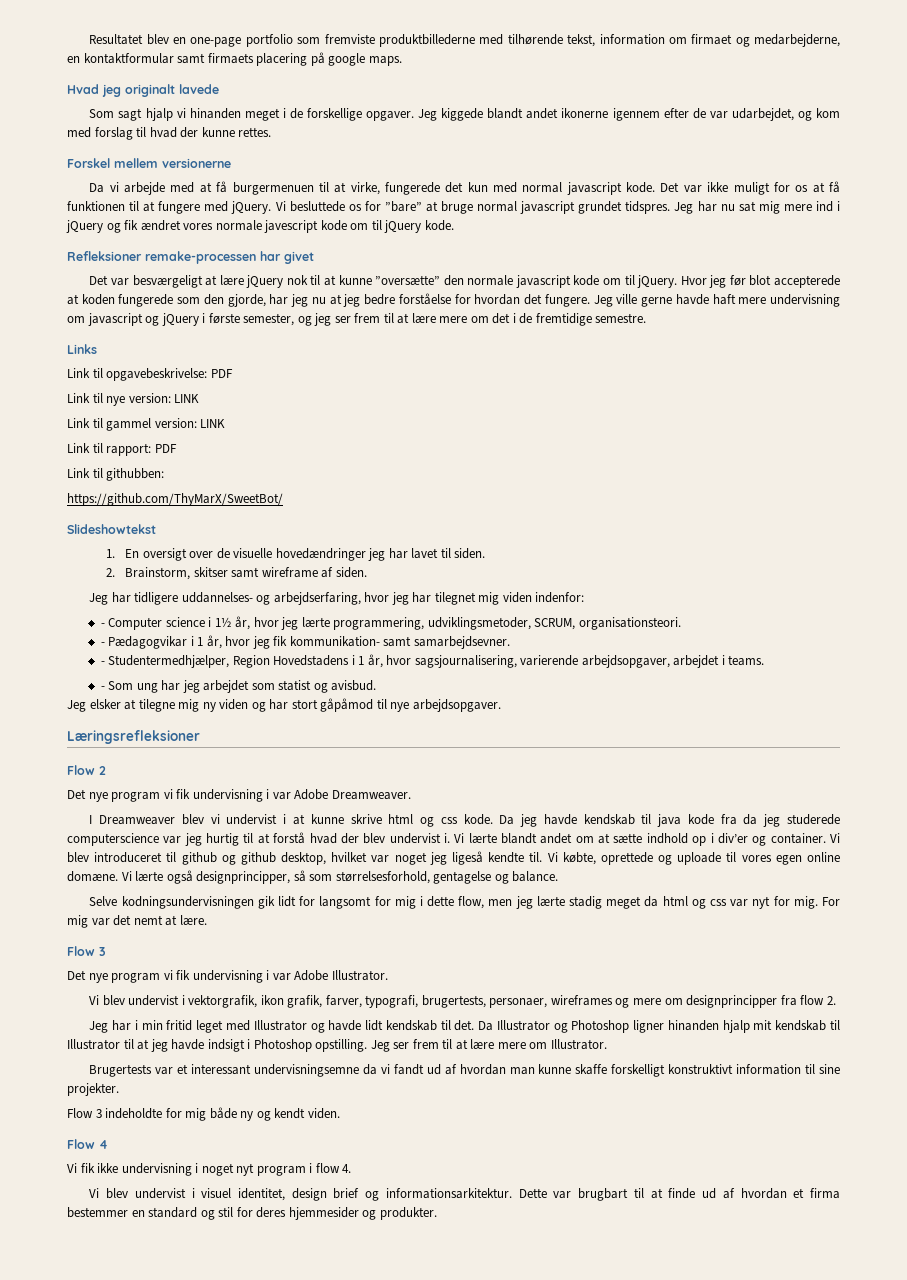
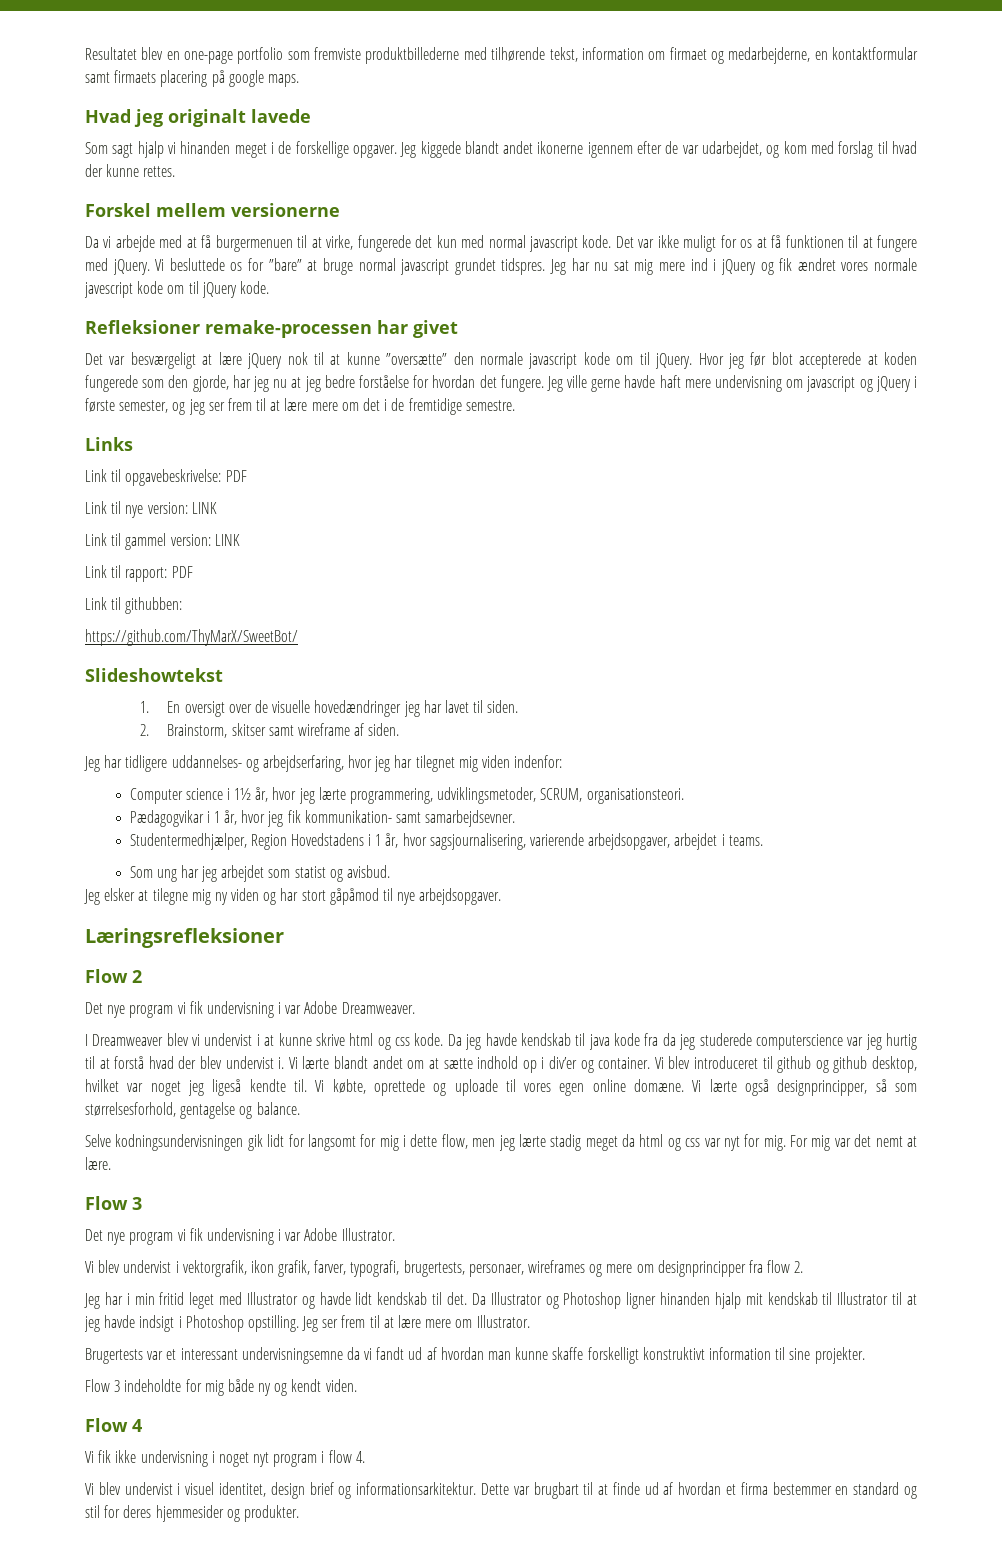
- - Computer science i 1½ år, hvor jeg lærte programmering, udviklingsmetoder, SCRUM, organisationsteori.
+ Computer science i 1½ år, hvor jeg lærte programmering, udviklingsmetoder, SCRUM, organisationsteori.
- - Pædagogvikar i 1 år, hvor jeg fik kommunikation- samt samarbejdsevner.
+ Pædagogvikar i 1 år, hvor jeg fik kommunikation- samt samarbejdsevner.
- - Studentermedhjælper, Region Hovedstadens i 1 år, hvor sagsjournalisering, varierende arbejdsopgaver, arbejdet i teams.
+ Studentermedhjælper, Region Hovedstadens i 1 år, hvor sagsjournalisering, varierende arbejdsopgaver, arbejdet i teams.
- - Som ung har jeg arbejdet som statist og avisbud.
+ Som ung har jeg arbejdet som statist og avisbud.

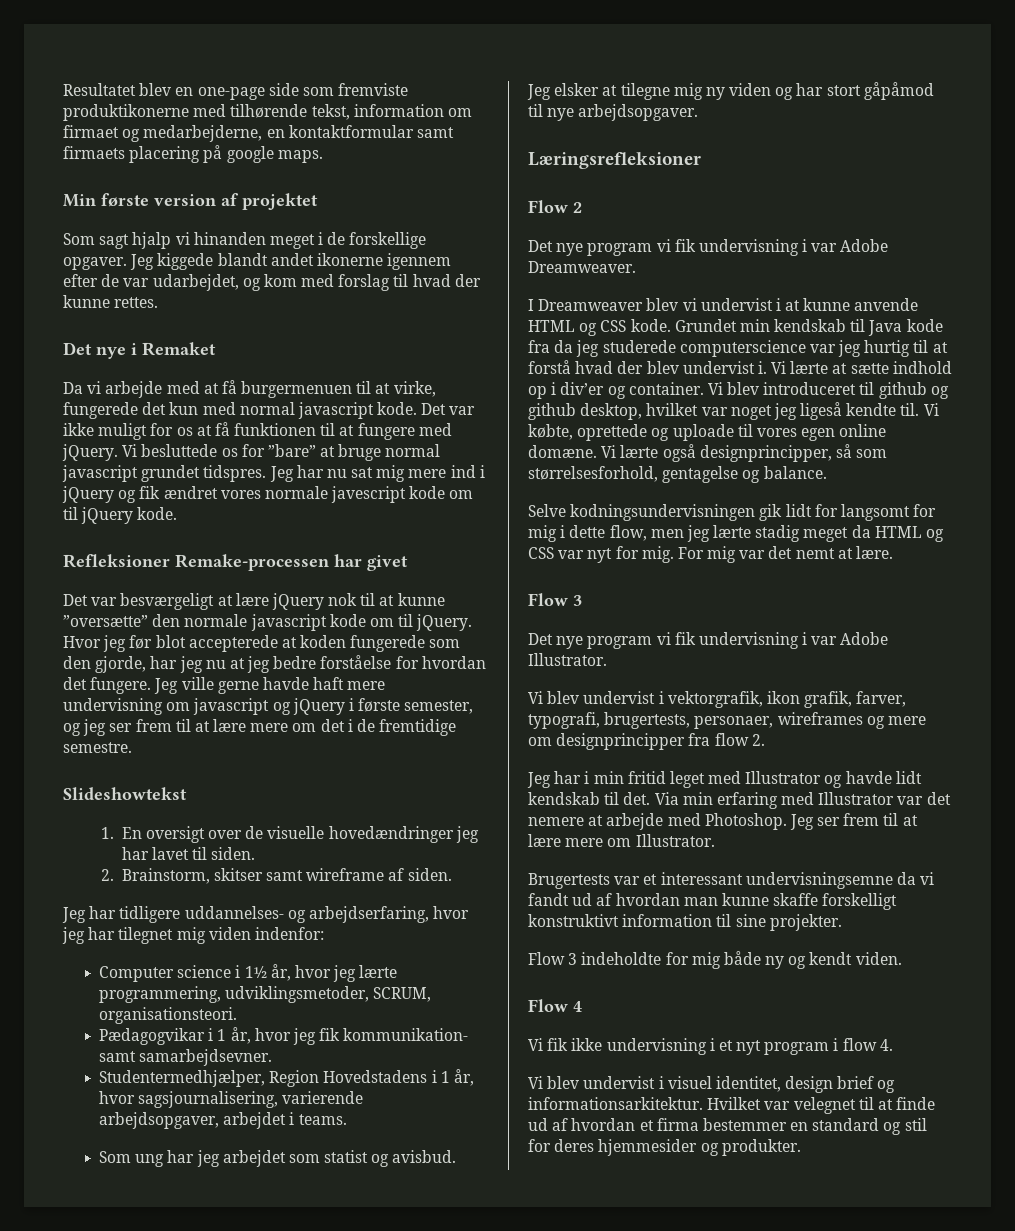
- Resultatet blev en one-page portfolio som fremviste produktbillederne med tilhørende tekst, information om firmaet og medarbejderne, en kontaktformular samt firmaets placering på google maps.
+ Resultatet blev en one-page side som fremviste produktikonerne med tilhørende tekst, information om firmaet og medarbejderne, en kontaktformular samt firmaets placering på google maps.
- Hvad jeg originalt lavede
+ Min første version af projektet
- Forskel mellem versionerne
+ Det nye i Remaket
- Refleksioner remake-processen har givet
+ Refleksioner Remake-processen har givet
- Links
- Link til opgavebeskrivelse: PDF
- Link til nye version: LINK
- Link til gammel version: LINK
- Link til rapport: PDF
- Link til githubben:
- https://github.com/ThyMarX/SweetBot/
- I Dreamweaver blev vi undervist i at kunne skrive html og css kode. Da jeg havde kendskab til java kode fra da jeg studerede computerscience var jeg hurtig til at forstå hvad der blev undervist i.
+ I Dreamweaver blev vi undervist i at kunne anvende HTML og CSS kode. Grundet min kendskab til Java kode fra da jeg studerede computerscience var jeg hurtig til at forstå hvad der blev undervist i.
- Vi lærte blandt andet om at sætte indhold op i div’er og container.
+ Vi lærte at sætte indhold op i div’er og container.
- Selve kodningsundervisningen gik lidt for langsomt for mig i dette flow, men jeg lærte stadig meget da html og css var nyt for mig.
+ Selve kodningsundervisningen gik lidt for langsomt for mig i dette flow, men jeg lærte stadig meget da HTML og CSS var nyt for mig.
- Da Illustrator og Photoshop ligner hinanden hjalp mit kendskab til Illustrator til at jeg havde indsigt i Photoshop opstilling.
+ Via min erfaring med Illustrator var det nemere at arbejde med Photoshop.
- Vi fik ikke undervisning i noget nyt program i flow 4.
+ Vi fik ikke undervisning i et nyt program i flow 4.
- Dette var brugbart til at finde ud af hvordan et firma bestemmer en standard og stil for deres hjemmesider og produkter.
+ Hvilket var velegnet til at finde ud af hvordan et firma bestemmer en standard og stil for deres hjemmesider og produkter.

